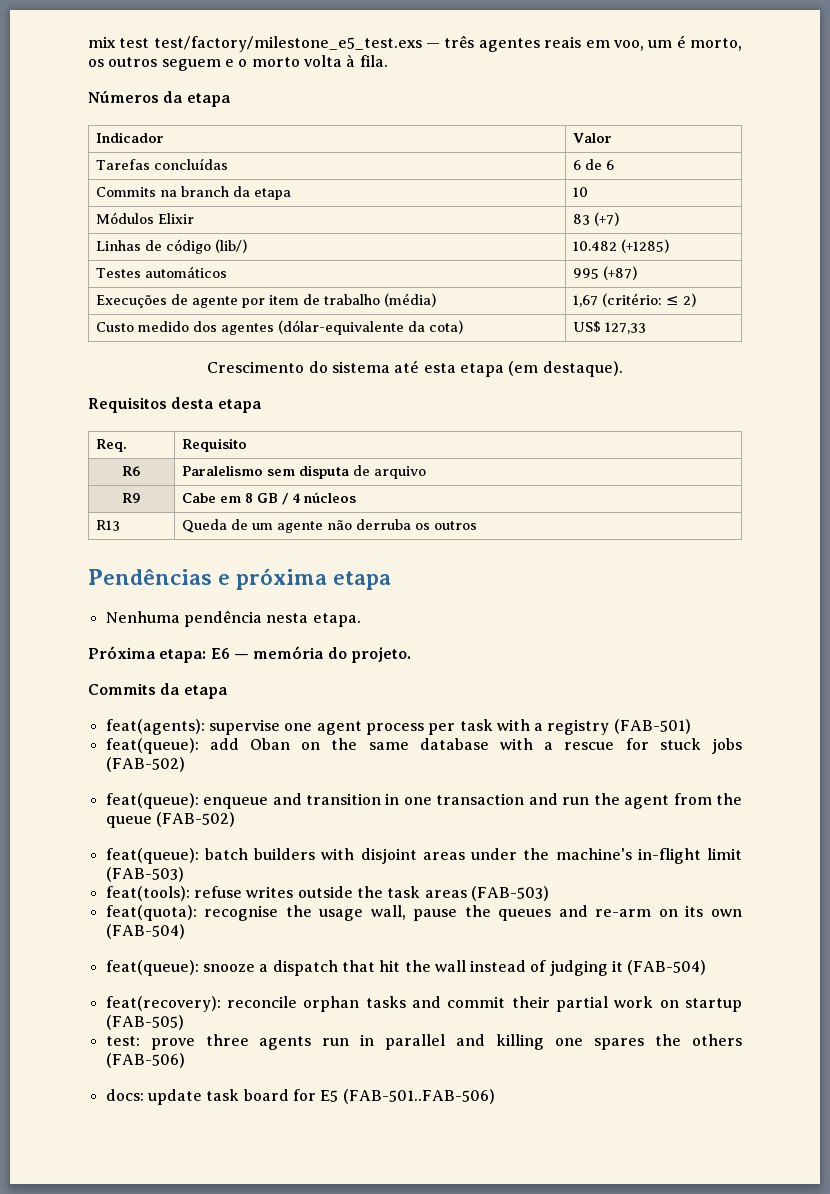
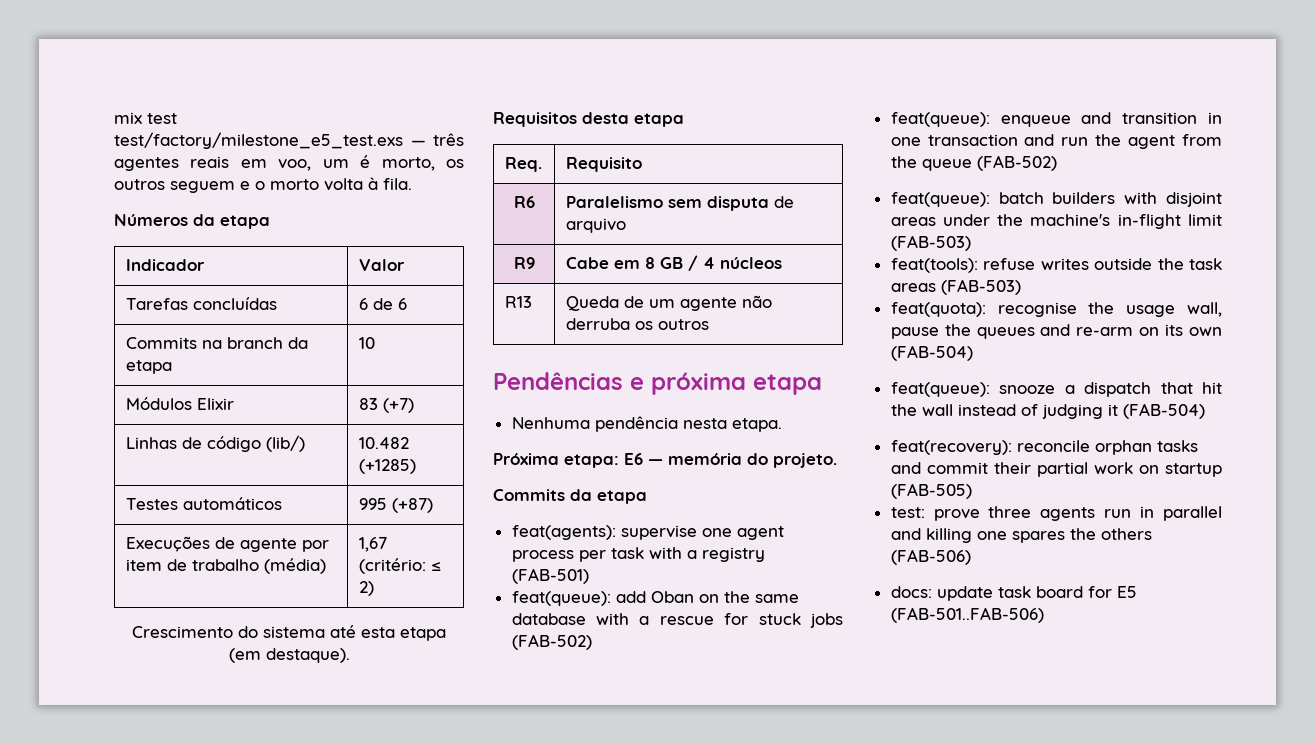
- Custo medido dos agentes (dólar-equivalente da cota) | US$ 127,33

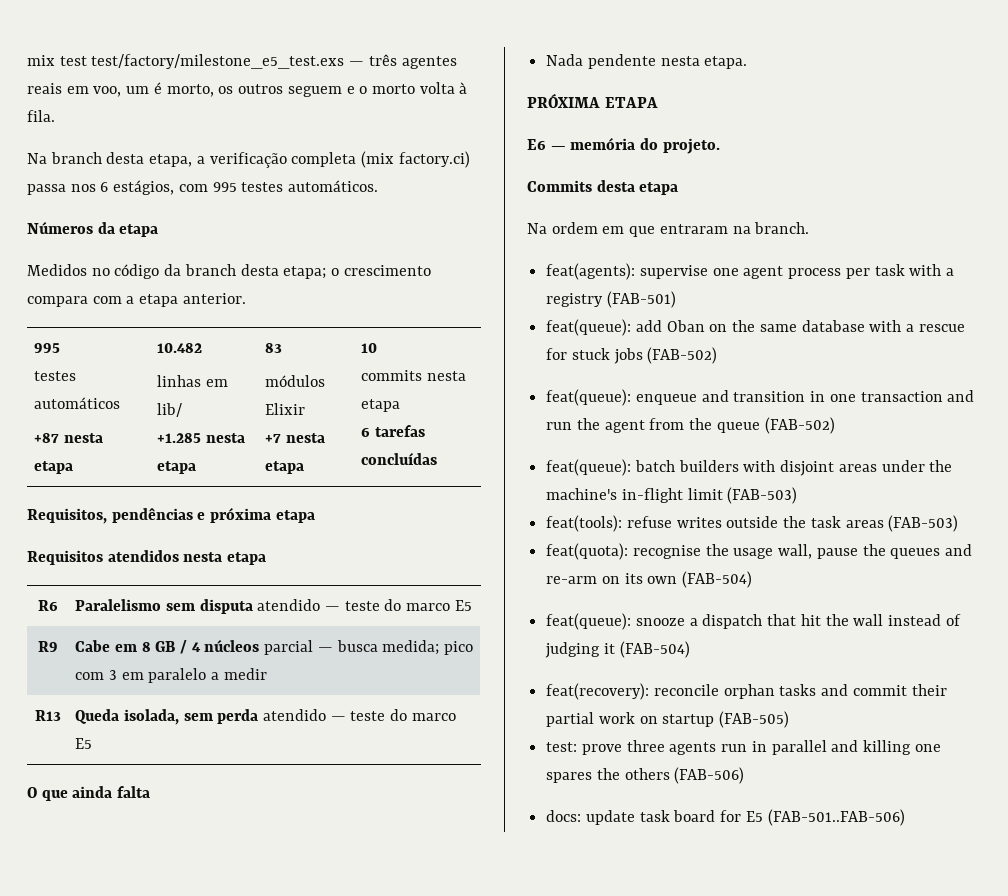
+ Na branch desta etapa, a verificação completa (mix factory.ci) passa nos 6 estágios, com 995 testes automáticos.
  Números da etapa
- Indicador | Valor
- Tarefas concluídas | 6 de 6
- Commits na branch da etapa | 10
- Módulos Elixir | 83 (+7)
- Linhas de código (lib/) | 10.482 (+1285)
- Testes automáticos | 995 (+87)
- Execuções de agente por item de trabalho (média) | 1,67 (critério: ≤ 2)
- Crescimento do sistema até esta etapa (em destaque).
+ Medidos no código da branch desta etapa; o crescimento compara com a etapa anterior.
+ 995
+ testes automáticos
+ +87 nesta etapa | 10.482
+ linhas em lib/
+ +1.285 nesta etapa | 83
+ módulos Elixir
+ +7 nesta etapa | 10
+ commits nesta etapa
+ 6 tarefas concluídas
+ Requisitos, pendências e próxima etapa
- Requisitos desta etapa
- Req. | Requisito
+ Requisitos atendidos nesta etapa
- R6 | Paralelismo sem disputa de arquivo
+ R6 | Paralelismo sem disputa atendido — teste do marco E5
- R9 | Cabe em 8 GB / 4 núcleos
- R13 | Queda de um agente não derruba os outros
- Pendências e próxima etapa
- Nenhuma pendência nesta etapa.
+ R9 | Cabe em 8 GB / 4 núcleos parcial — busca medida; pico com 3 em paralelo a medir
+ R13 | Queda isolada, sem perda atendido — teste do marco E5
+ O que ainda falta
+ Nada pendente nesta etapa.
- Próxima etapa: E6 — memória do projeto.
+ PRÓXIMA ETAPA
+ E6 — memória do projeto.
- Commits da etapa
+ Commits desta etapa
+ Na ordem em que entraram na branch.

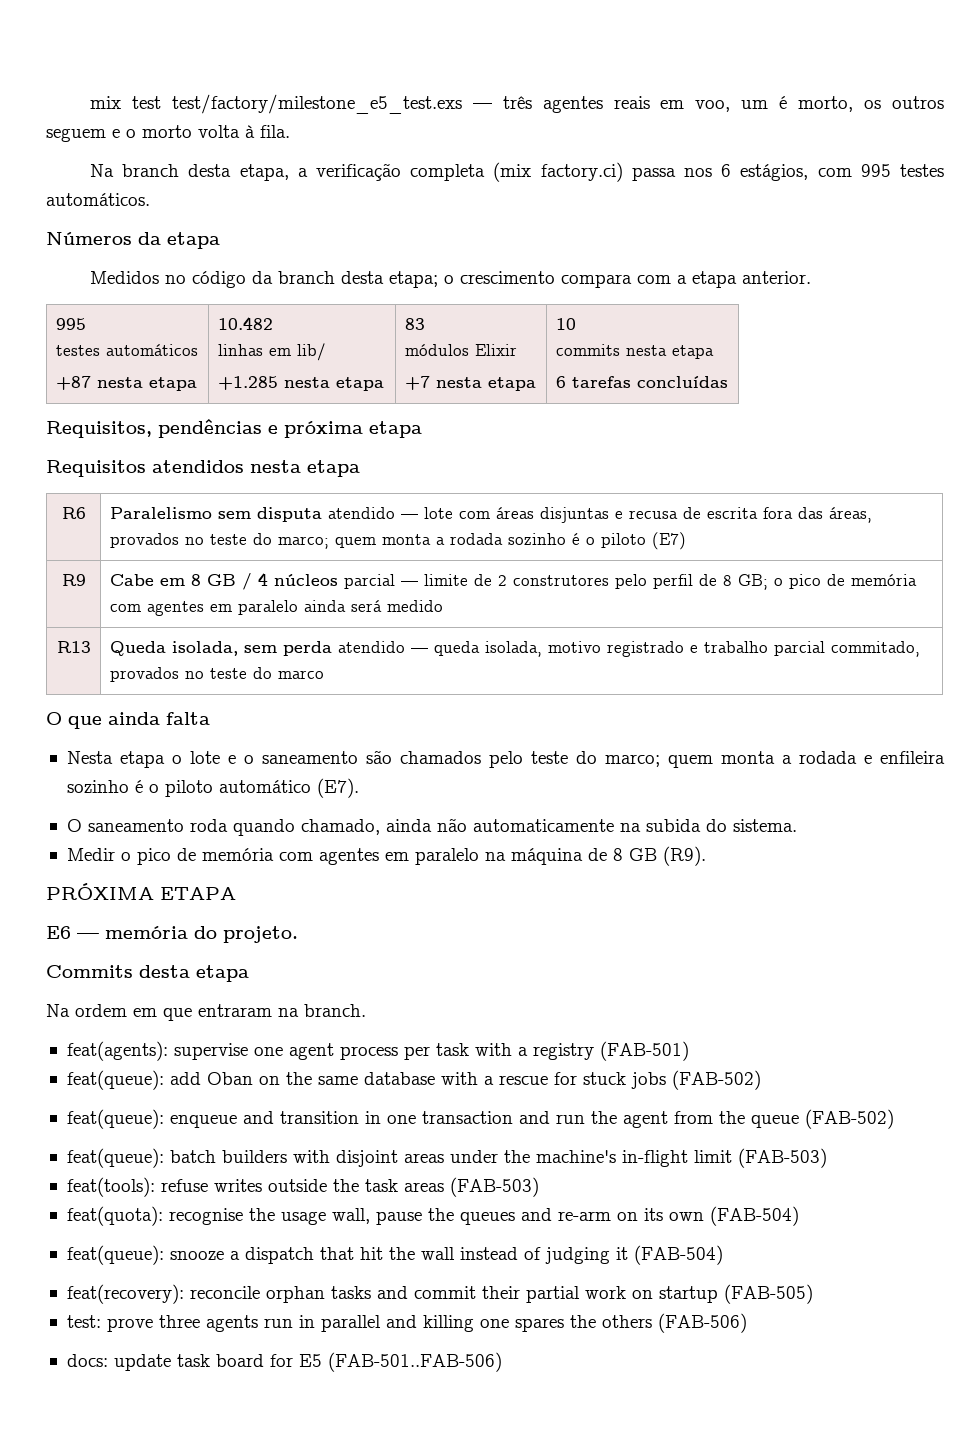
- R6 | Paralelismo sem disputa atendido — teste do marco E5
+ R6 | Paralelismo sem disputa atendido — lote com áreas disjuntas e recusa de escrita fora das áreas, provados no teste do marco; quem monta a rodada sozinho é o piloto (E7)
- R9 | Cabe em 8 GB / 4 núcleos parcial — busca medida; pico com 3 em paralelo a medir
+ R9 | Cabe em 8 GB / 4 núcleos parcial — limite de 2 construtores pelo perfil de 8 GB; o pico de memória com agentes em paralelo ainda será medido
- R13 | Queda isolada, sem perda atendido — teste do marco E5
+ R13 | Queda isolada, sem perda atendido — queda isolada, motivo registrado e trabalho parcial commitado, provados no teste do marco
- Nada pendente nesta etapa.
+ Nesta etapa o lote e o saneamento são chamados pelo teste do marco; quem monta a rodada e enfileira sozinho é o piloto automático (E7).
+ O saneamento roda quando chamado, ainda não automaticamente na subida do sistema.
+ Medir o pico de memória com agentes em paralelo na máquina de 8 GB (R9).

